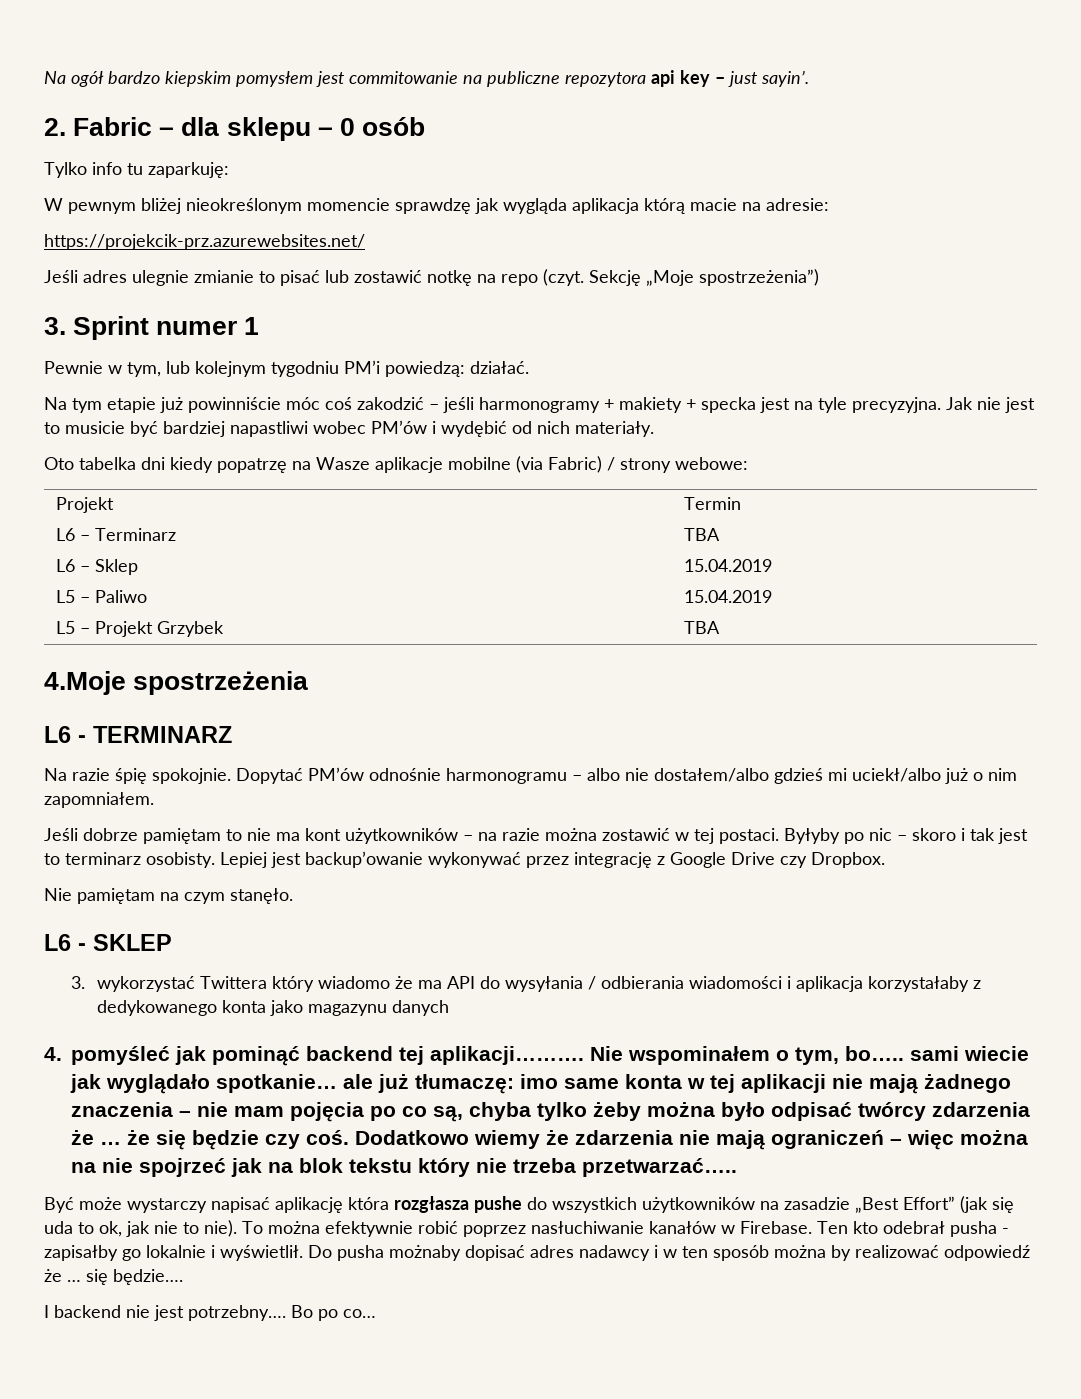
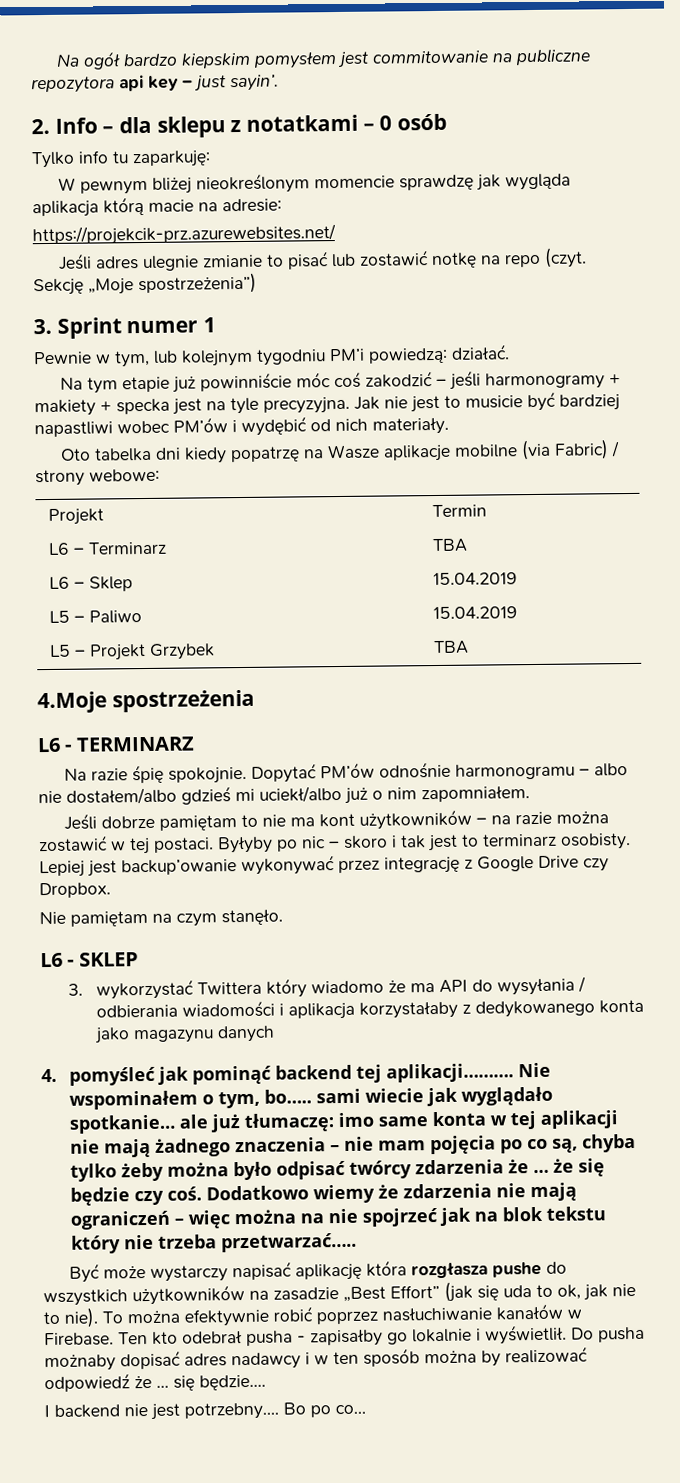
- 2. Fabric – dla sklepu – 0 osób
+ 2. Info – dla sklepu z notatkami – 0 osób

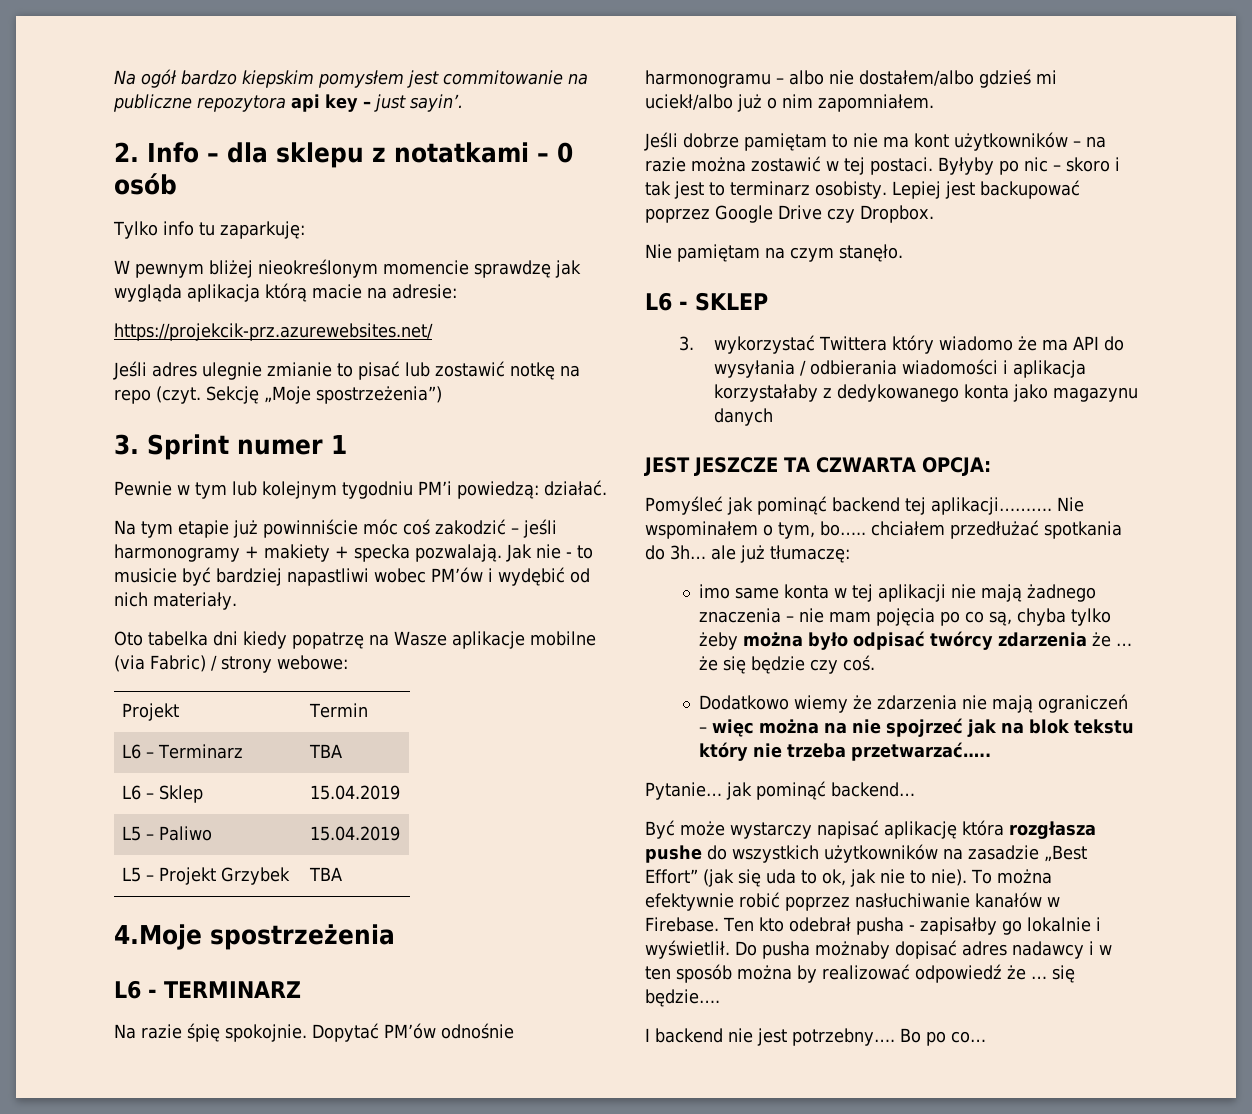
- Pewnie w tym, lub kolejnym tygodniu PM’i powiedzą: działać.
+ Pewnie w tym lub kolejnym tygodniu PM’i powiedzą: działać.
- Na tym etapie już powinniście móc coś zakodzić – jeśli harmonogramy + makiety + specka jest na tyle precyzyjna.
+ Na tym etapie już powinniście móc coś zakodzić – jeśli harmonogramy + makiety + specka pozwalają.
- Jak nie jest to musicie być bardziej napastliwi wobec PM’ów i wydębić od nich materiały.
+ Jak nie - to musicie być bardziej napastliwi wobec PM’ów i wydębić od nich materiały.
- Lepiej jest backup’owanie wykonywać przez integrację z Google Drive czy Dropbox.
+ Lepiej jest backupować poprzez Google Drive czy Dropbox.
- 4. pomyśleć jak pominąć backend tej aplikacji……….
+ JEST JESZCZE TA CZWARTA OPCJA:
+ Pomyśleć jak pominąć backend tej aplikacji……….
- Nie wspominałem o tym, bo….. sami wiecie jak wyglądało spotkanie… ale już tłumaczę: imo same konta w tej aplikacji nie mają żadnego znaczenia – nie mam pojęcia po co są, chyba tylko żeby można było odpisać twórcy zdarzenia że … że się będzie czy coś. Dodatkowo wiemy że zdarzenia nie mają ograniczeń – więc można na nie spojrzeć jak na blok tekstu który nie trzeba przetwarzać…..
+ Nie wspominałem o tym, bo….. chciałem przedłużać spotkania do 3h… ale już tłumaczę:
+ imo same konta w tej aplikacji nie mają żadnego znaczenia – nie mam pojęcia po co są, chyba tylko żeby można było odpisać twórcy zdarzenia że … że się będzie czy coś.
+ Dodatkowo wiemy że zdarzenia nie mają ograniczeń – więc można na nie spojrzeć jak na blok tekstu który nie trzeba przetwarzać…..
+ Pytanie… jak pominąć backend…

